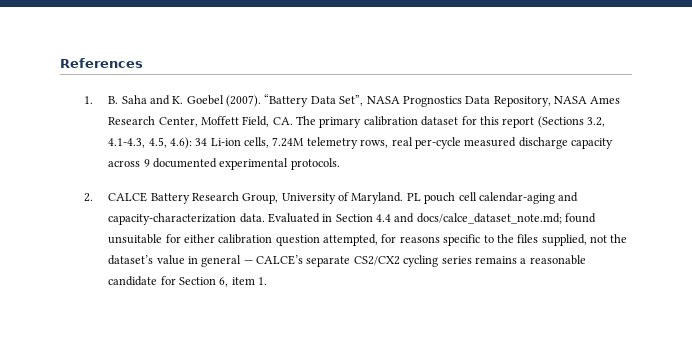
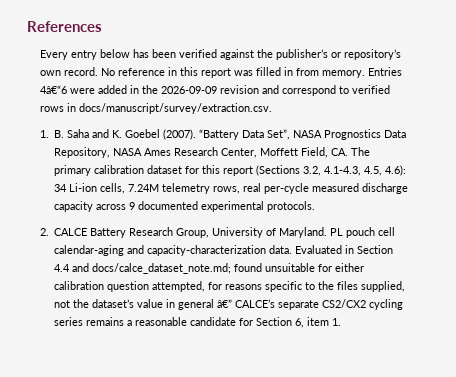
+ Every entry below has been verified against the publisher’s or repository’s own record. No reference in this report was filled in from memory. Entries 4â€“6 were added in the 2026-09-09 revision and correspond to verified rows in docs/manuscript/survey/extraction.csv.
- Evaluated in Section 4.4 and docs/calce_dataset_note.md; found unsuitable for either calibration question attempted, for reasons specific to the files supplied, not the dataset’s value in general — CALCE’s separate CS2/CX2 cycling series remains a reasonable candidate for Section 6, item 1.
+ Evaluated in Section 4.4 and docs/calce_dataset_note.md; found unsuitable for either calibration question attempted, for reasons specific to the files supplied, not the dataset’s value in general â€” CALCE’s separate CS2/CX2 cycling series remains a reasonable candidate for Section 6, item 1.

